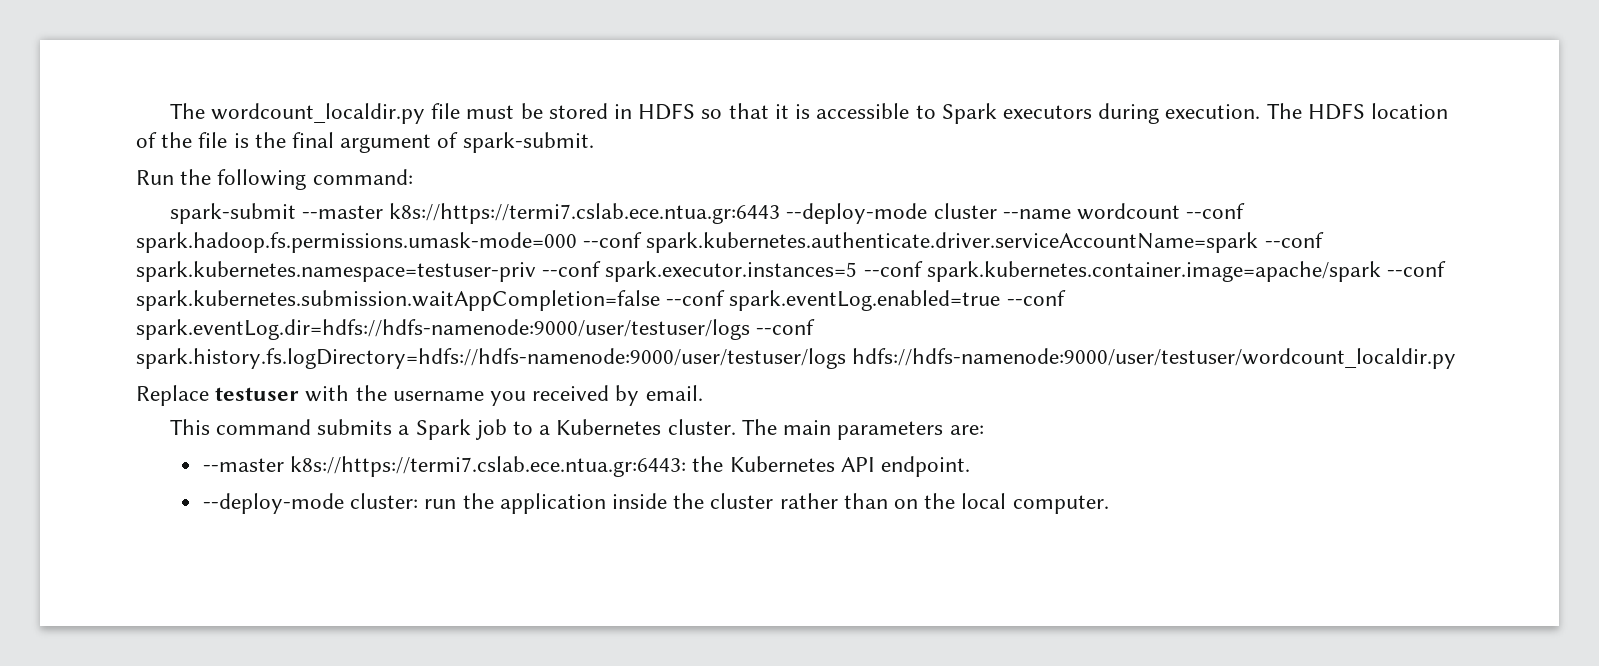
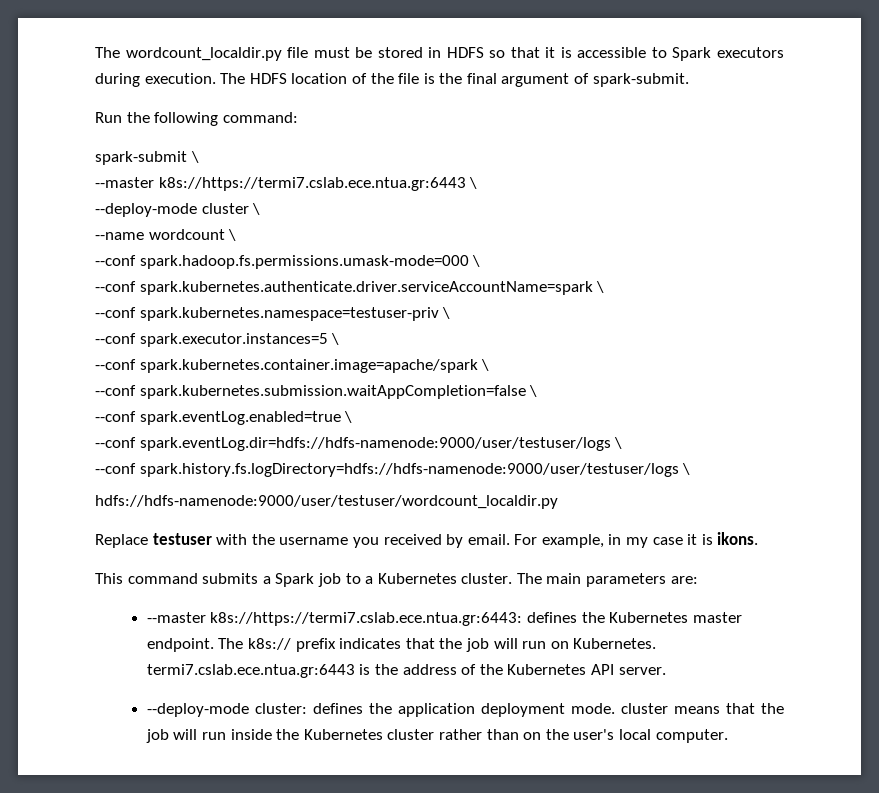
- spark-submit --master k8s://https://termi7.cslab.ece.ntua.gr:6443 --deploy-mode cluster --name wordcount --conf spark.hadoop.fs.permissions.umask-mode=000 --conf spark.kubernetes.authenticate.driver.serviceAccountName=spark --conf spark.kubernetes.namespace=testuser-priv --conf spark.executor.instances=5 --conf spark.kubernetes.container.image=apache/spark --conf spark.kubernetes.submission.waitAppCompletion=false --conf spark.eventLog.enabled=true --conf spark.eventLog.dir=hdfs://hdfs-namenode:9000/user/testuser/logs --conf spark.history.fs.logDirectory=hdfs://hdfs-namenode:9000/user/testuser/logs hdfs://hdfs-namenode:9000/user/testuser/wordcount_localdir.py
+ spark-submit \
+ --master k8s://https://termi7.cslab.ece.ntua.gr:6443 \
+ --deploy-mode cluster \
+ --name wordcount \
+ --conf spark.hadoop.fs.permissions.umask-mode=000 \
+ --conf spark.kubernetes.authenticate.driver.serviceAccountName=spark \
+ --conf spark.kubernetes.namespace=testuser-priv \
+ --conf spark.executor.instances=5 \
+ --conf spark.kubernetes.container.image=apache/spark \
+ --conf spark.kubernetes.submission.waitAppCompletion=false \
+ --conf spark.eventLog.enabled=true \
+ --conf spark.eventLog.dir=hdfs://hdfs-namenode:9000/user/testuser/logs \
+ --conf spark.history.fs.logDirectory=hdfs://hdfs-namenode:9000/user/testuser/logs \
+ hdfs://hdfs-namenode:9000/user/testuser/wordcount_localdir.py
+ For example, in my case it is ikons.
- --master k8s://https://termi7.cslab.ece.ntua.gr:6443: the Kubernetes API endpoint.
+ --master k8s://https://termi7.cslab.ece.ntua.gr:6443: defines the Kubernetes master endpoint. The k8s:// prefix indicates that the job will run on Kubernetes. termi7.cslab.ece.ntua.gr:6443 is the address of the Kubernetes API server.
- --deploy-mode cluster: run the application inside the cluster rather than on the local computer.
+ --deploy-mode cluster: defines the application deployment mode. cluster means that the job will run inside the Kubernetes cluster rather than on the user's local computer.

